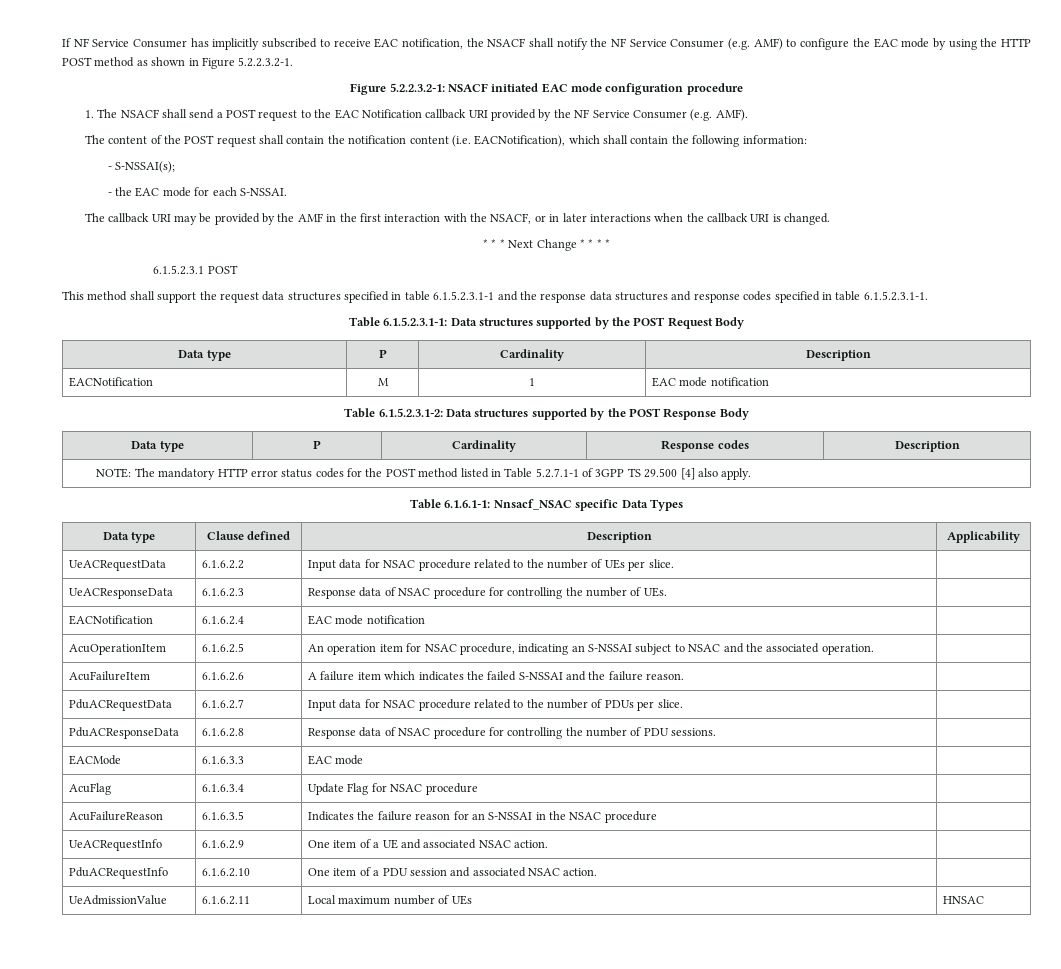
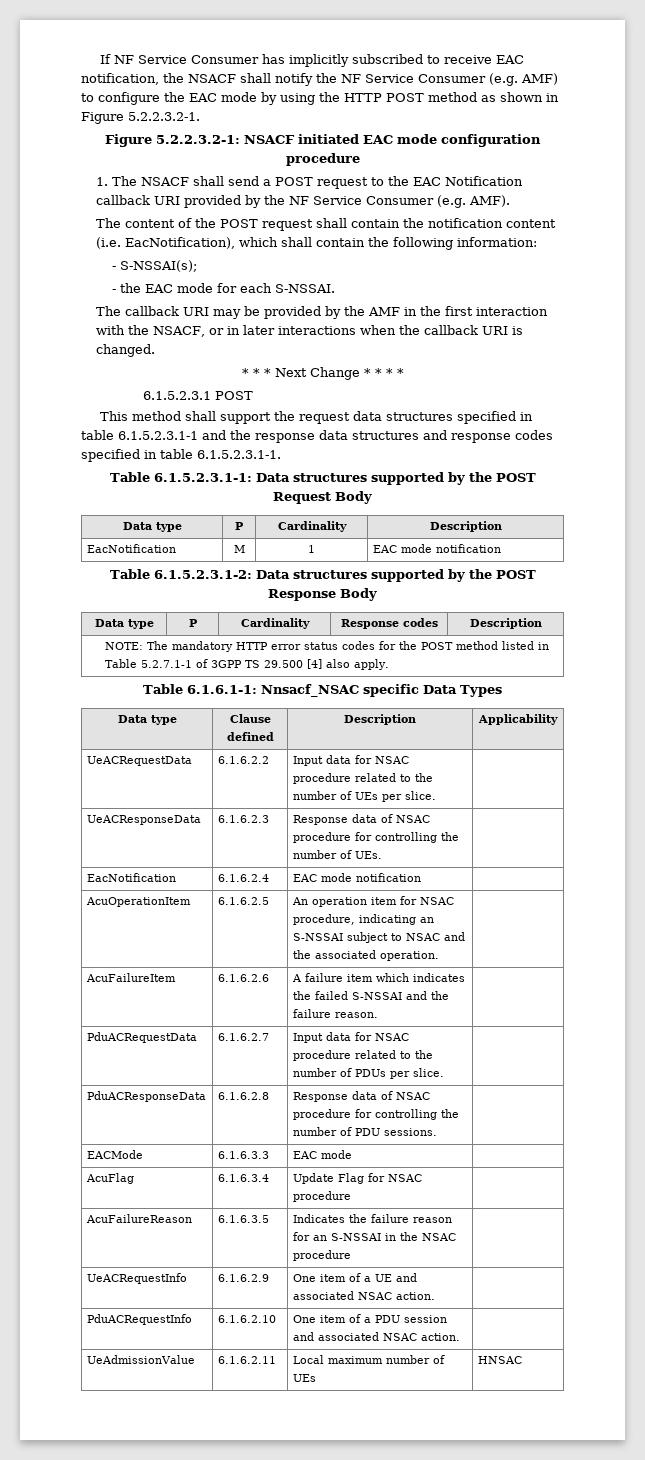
- The content of the POST request shall contain the notification content (i.e. EACNotification), which shall contain the following information:
+ The content of the POST request shall contain the notification content (i.e. EacNotification), which shall contain the following information:
- EACNotification | M | 1 | EAC mode notification
+ EacNotification | M | 1 | EAC mode notification
- EACNotification | 6.1.6.2.4 | EAC mode notification |
+ EacNotification | 6.1.6.2.4 | EAC mode notification |

